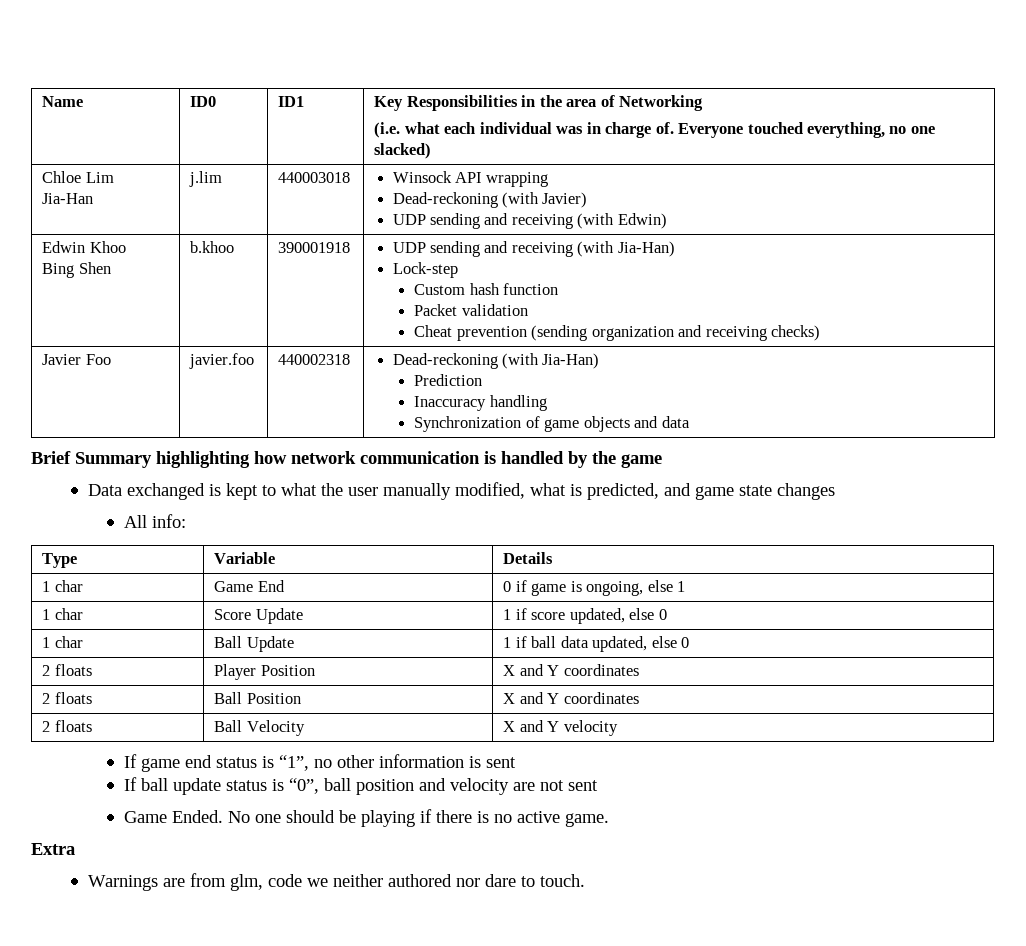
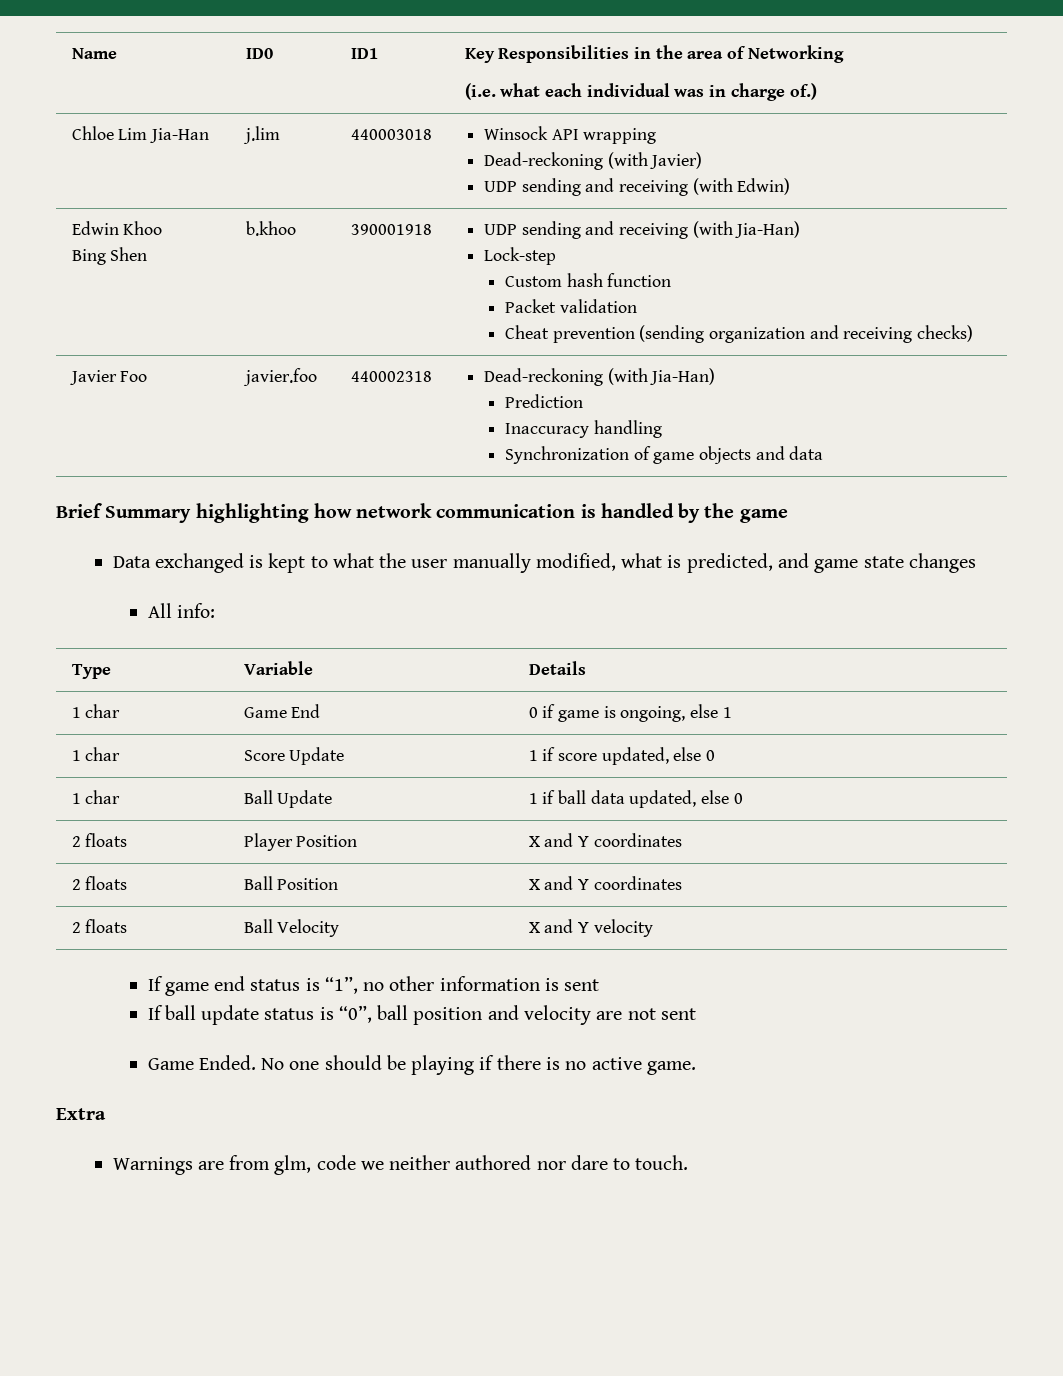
  Name | ID0 | ID1 | Key Responsibilities in the area of Networking
- (i.e. what each individual was in charge of. Everyone touched everything, no one slacked)
+ (i.e. what each individual was in charge of.)

